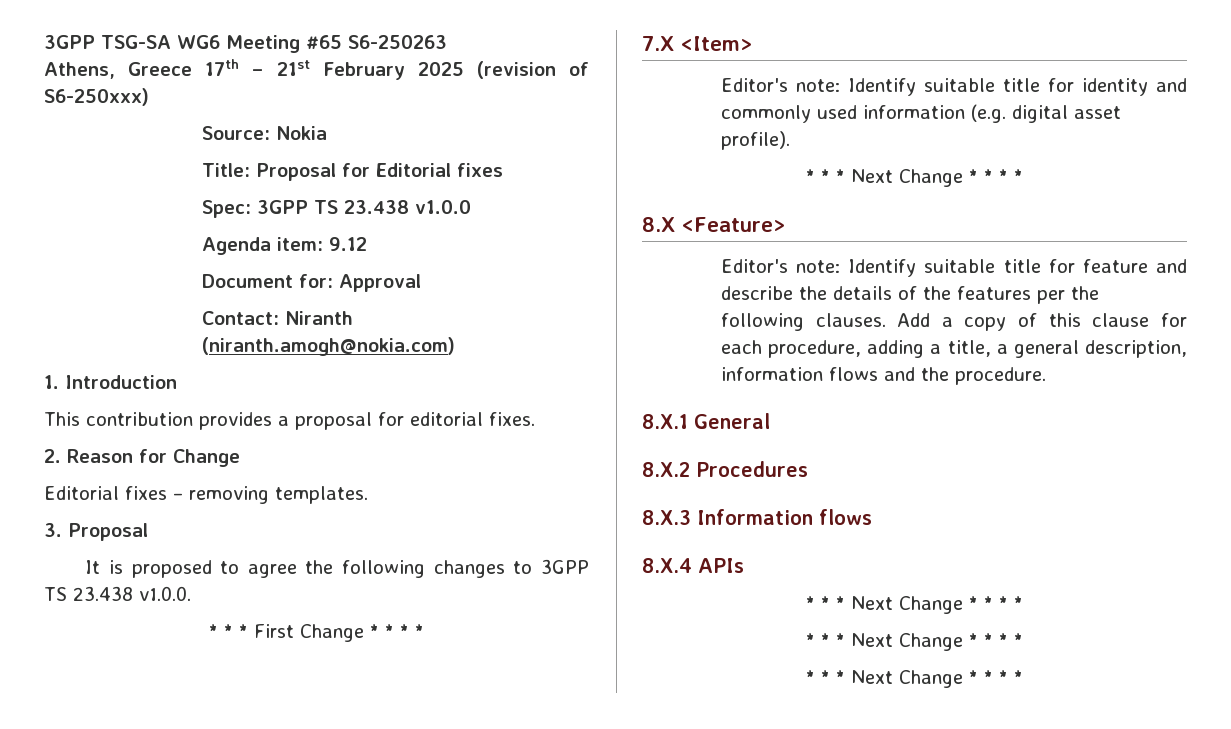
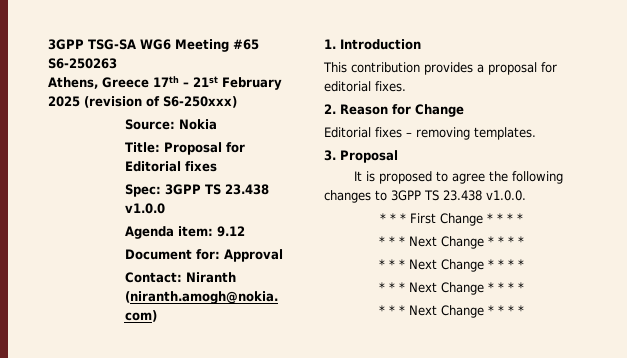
  * * * First Change * * * *
- 7.X <Item>
- Editor's note: Identify suitable title for identity and commonly used information (e.g. digital asset profile).
  * * * Next Change * * * *
- 8.X <Feature>
- Editor's note: Identify suitable title for feature and describe the details of the features per the following clauses. Add a copy of this clause for each procedure, adding a title, a general description, information flows and the procedure.
- 8.X.1 General
- 8.X.2 Procedures
- 8.X.3 Information flows
- 8.X.4 APIs

